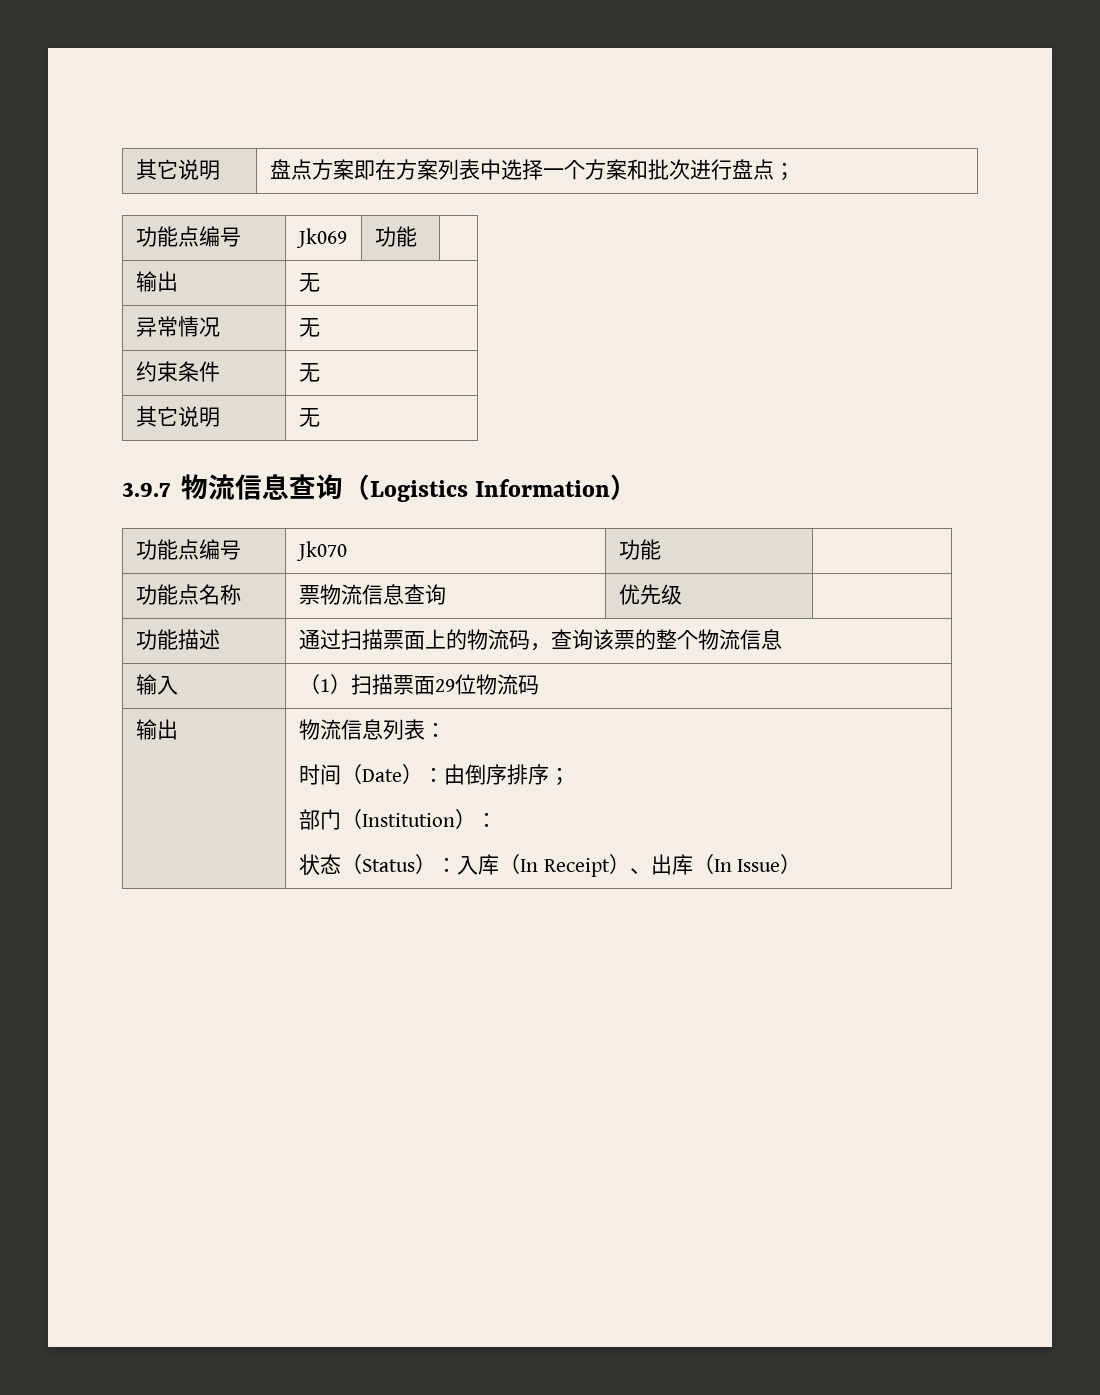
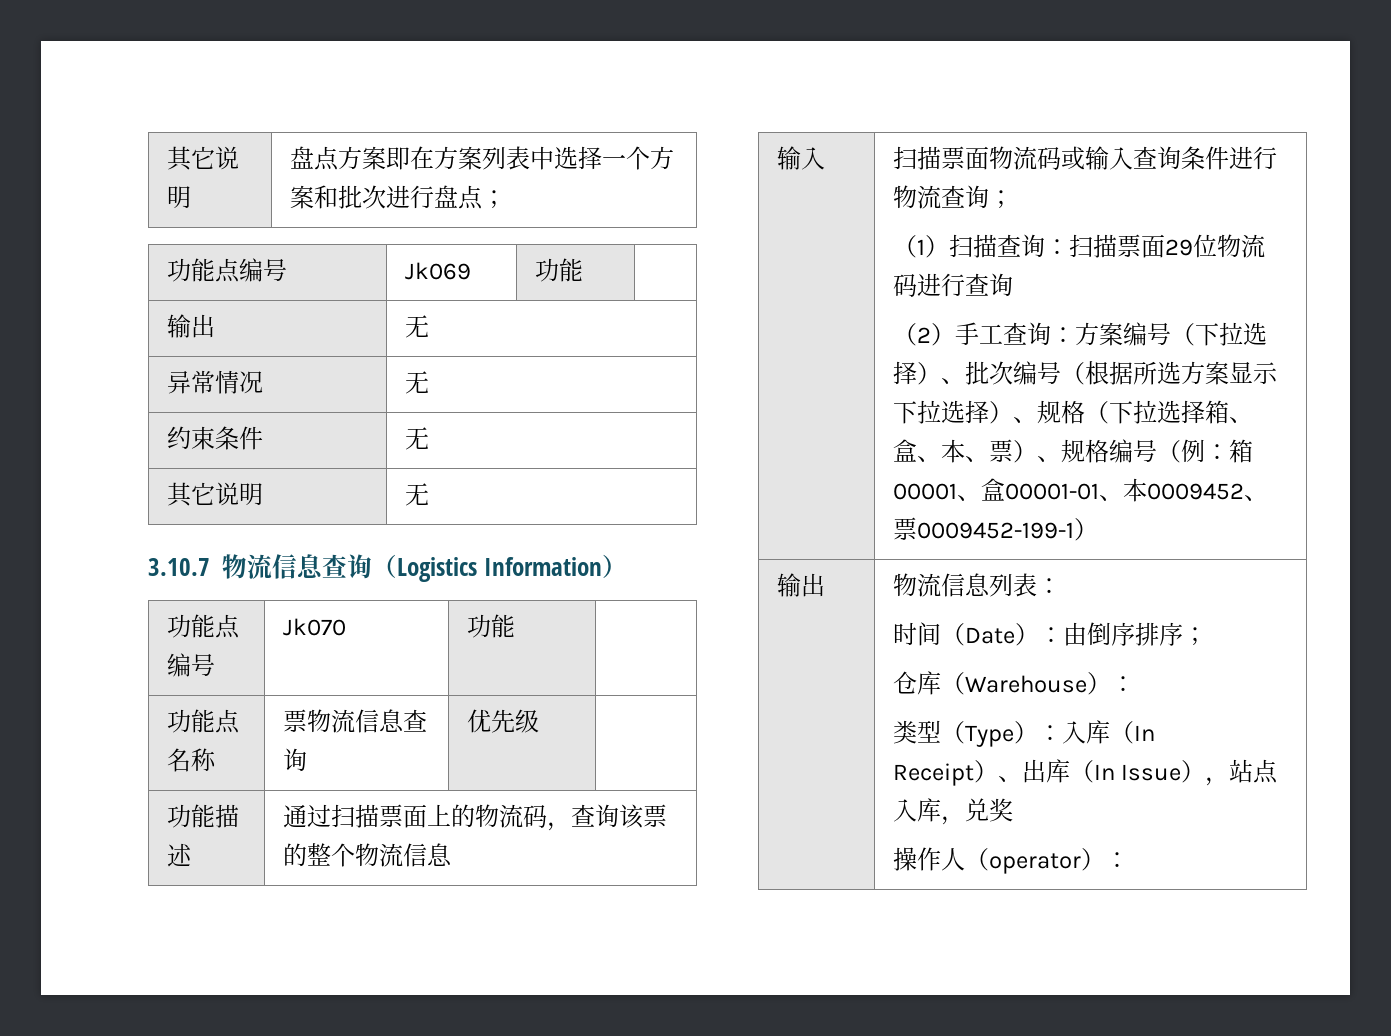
- 3.9.7物流信息查询（Logistics Information）
+ 3.10.7物流信息查询（Logistics Information）
+ 扫描票面物流码或输入查询条件进行物流查询；
- （1）扫描票面29位物流码
+ （1）扫描查询：扫描票面29位物流码进行查询
+ （2）手工查询：方案编号（下拉选择）、批次编号（根据所选方案显示下拉选择）、规格（下拉选择箱、盒、本、票）、规格编号（例：箱00001、盒00001-01、本0009452、票0009452-199-1）
  输出 | 物流信息列表：
  时间（Date）：由倒序排序；
- 部门（Institution）：
- 状态（Status）：入库（In Receipt）、出库（In Issue）
+ 仓库（Warehouse）：
+ 类型（Type）：入库（In Receipt）、出库（In Issue），站点入库，兑奖
+ 操作人（operator）：

